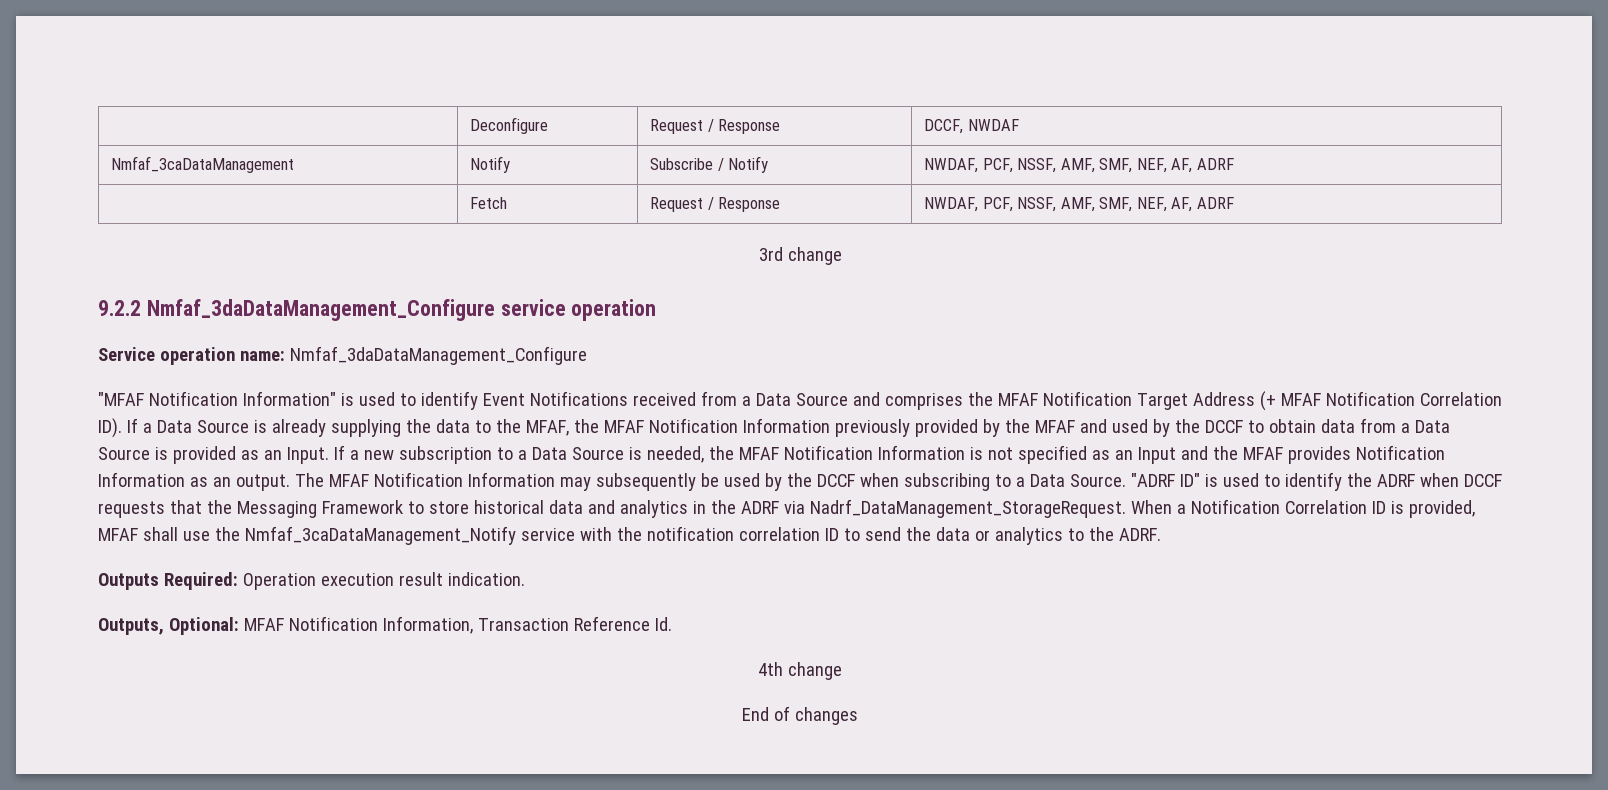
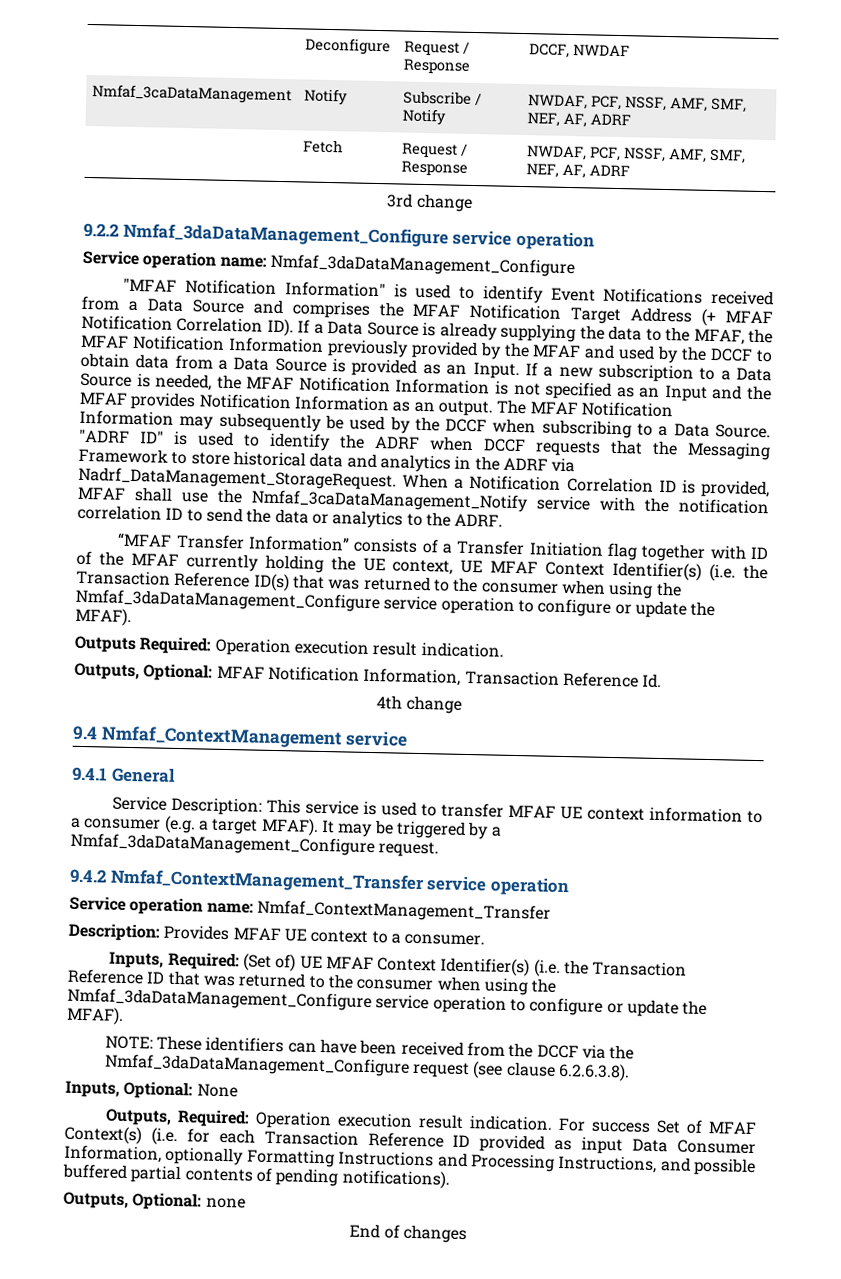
+ “MFAF Transfer Information” consists of a Transfer Initiation flag together with ID of the MFAF currently holding the UE context, UE MFAF Context Identifier(s) (i.e. the Transaction Reference ID(s) that was returned to the consumer when using the Nmfaf_3daDataManagement_Configure service operation to configure or update the MFAF).
+ 9.4 Nmfaf_ContextManagement service
+ 9.4.1 General
+ Service Description: This service is used to transfer MFAF UE context information to a consumer (e.g. a target MFAF). It may be triggered by a Nmfaf_3daDataManagement_Configure request.
+ 9.4.2 Nmfaf_ContextManagement_Transfer service operation
+ Service operation name: Nmfaf_ContextManagement_Transfer
+ Description: Provides MFAF UE context to a consumer.
+ Inputs, Required: (Set of) UE MFAF Context Identifier(s) (i.e. the Transaction Reference ID that was returned to the consumer when using the Nmfaf_3daDataManagement_Configure service operation to configure or update the MFAF).
+ NOTE: These identifiers can have been received from the DCCF via the Nmfaf_3daDataManagement_Configure request (see clause 6.2.6.3.8).
+ Inputs, Optional: None
+ Outputs, Required: Operation execution result indication. For success Set of MFAF Context(s) (i.e. for each Transaction Reference ID provided as input Data Consumer Information, optionally Formatting Instructions and Processing Instructions, and possible buffered partial contents of pending notifications).
+ Outputs, Optional: none

